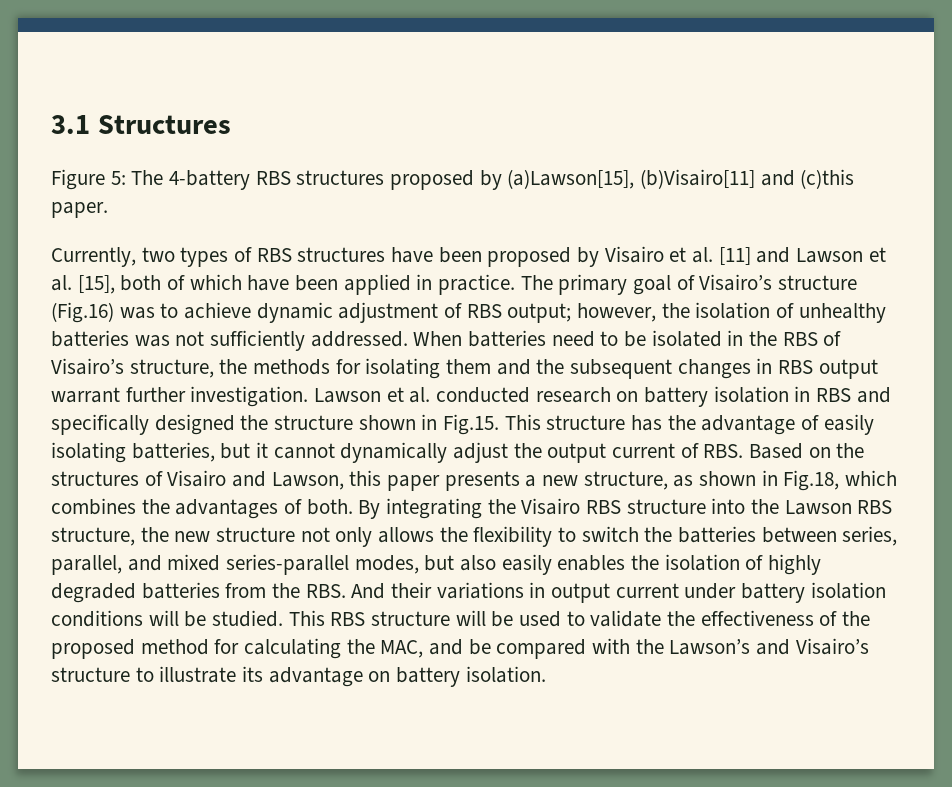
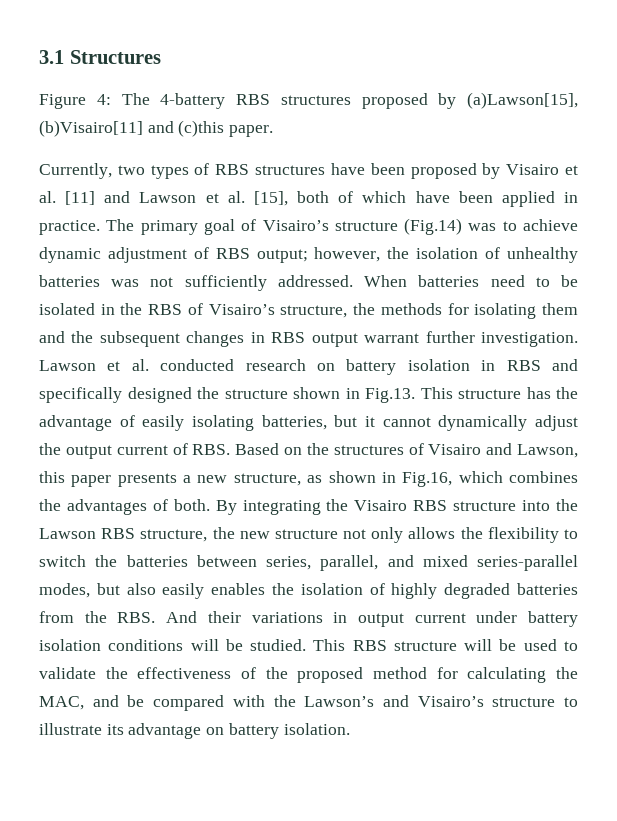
- Figure 5: The 4-battery RBS structures proposed by (a)Lawson[15], (b)Visairo[11] and (c)this paper.
+ Figure 4: The 4-battery RBS structures proposed by (a)Lawson[15], (b)Visairo[11] and (c)this paper.
- The primary goal of Visairo’s structure (Fig.16) was to achieve dynamic adjustment of RBS output; however, the isolation of unhealthy batteries was not sufficiently addressed.
+ The primary goal of Visairo’s structure (Fig.14) was to achieve dynamic adjustment of RBS output; however, the isolation of unhealthy batteries was not sufficiently addressed.
- Lawson et al. conducted research on battery isolation in RBS and specifically designed the structure shown in Fig.15. This structure has the advantage of easily isolating batteries, but it cannot dynamically adjust the output current of RBS. Based on the structures of Visairo and Lawson, this paper presents a new structure, as shown in Fig.18, which combines the advantages of both.
+ Lawson et al. conducted research on battery isolation in RBS and specifically designed the structure shown in Fig.13. This structure has the advantage of easily isolating batteries, but it cannot dynamically adjust the output current of RBS. Based on the structures of Visairo and Lawson, this paper presents a new structure, as shown in Fig.16, which combines the advantages of both.

